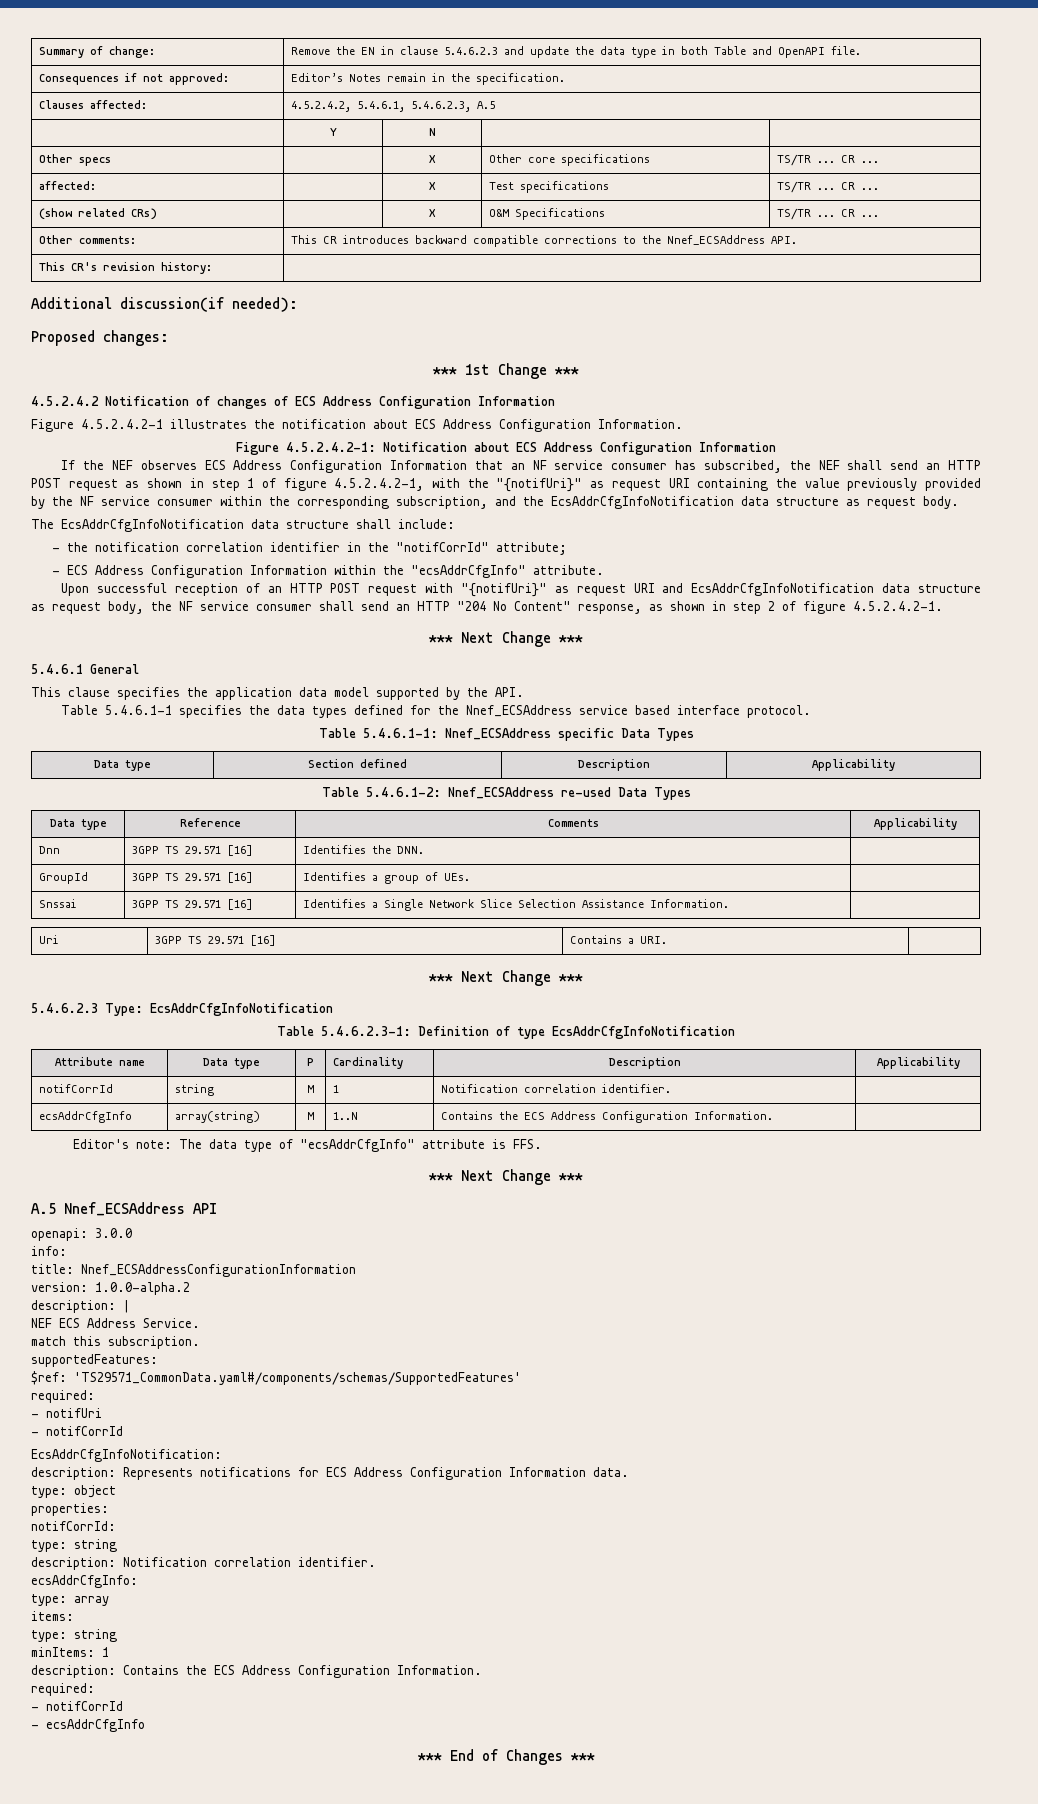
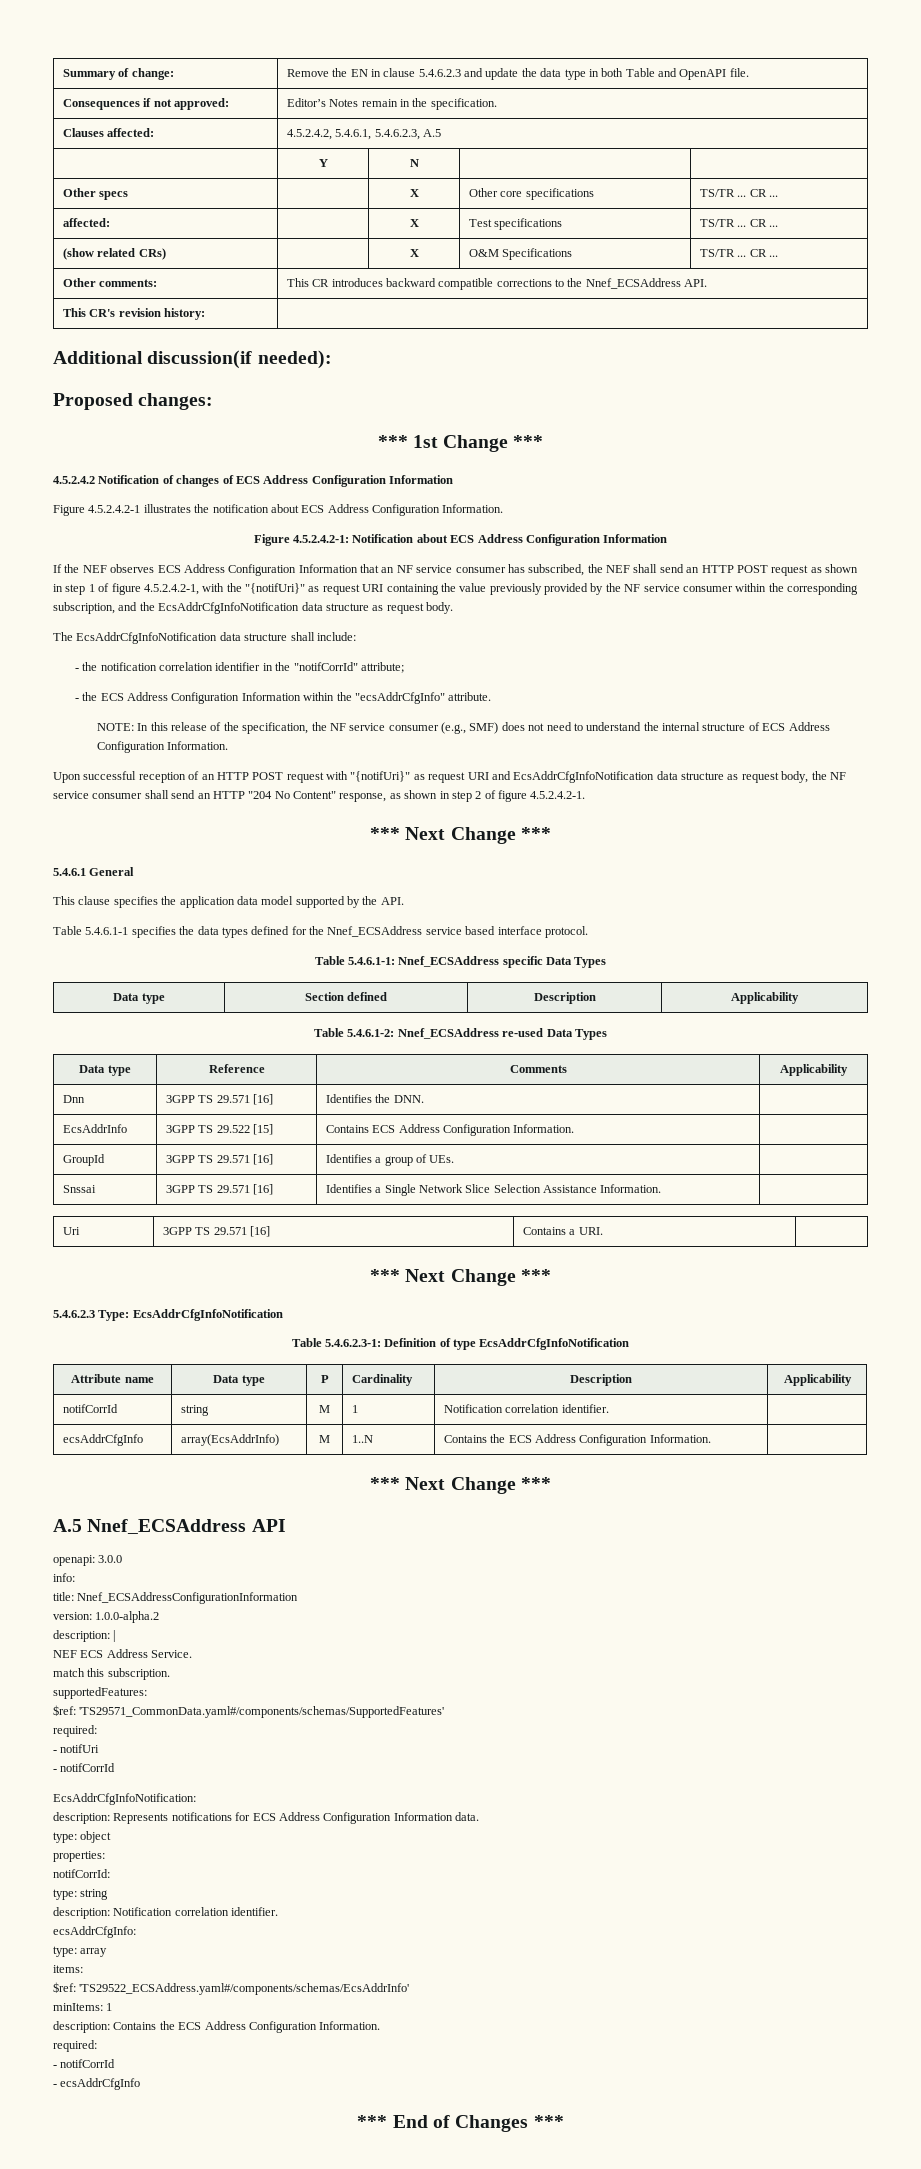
- - ECS Address Configuration Information within the "ecsAddrCfgInfo" attribute.
+ - the ECS Address Configuration Information within the "ecsAddrCfgInfo" attribute.
+ NOTE: In this release of the specification, the NF service consumer (e.g., SMF) does not need to understand the internal structure of ECS Address Configuration Information.
+ EcsAddrInfo | 3GPP TS 29.522 [15] | Contains ECS Address Configuration Information. |
- ecsAddrCfgInfo | array(string) | M | 1..N | Contains the ECS Address Configuration Information. |
+ ecsAddrCfgInfo | array(EcsAddrInfo) | M | 1..N | Contains the ECS Address Configuration Information. |
- Editor's note: The data type of "ecsAddrCfgInfo" attribute is FFS.
  items:
- type: string
+ $ref: 'TS29522_ECSAddress.yaml#/components/schemas/EcsAddrInfo'

